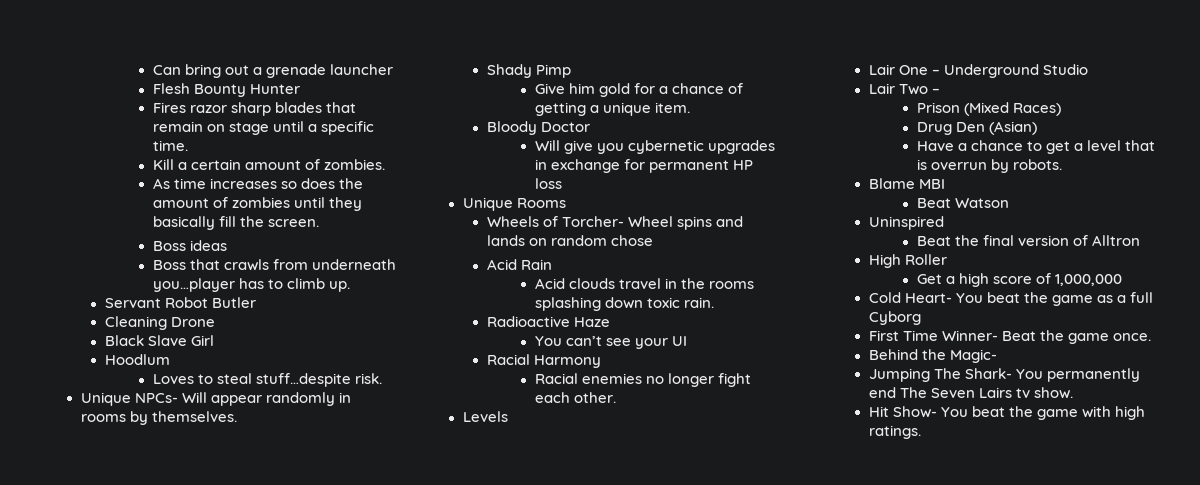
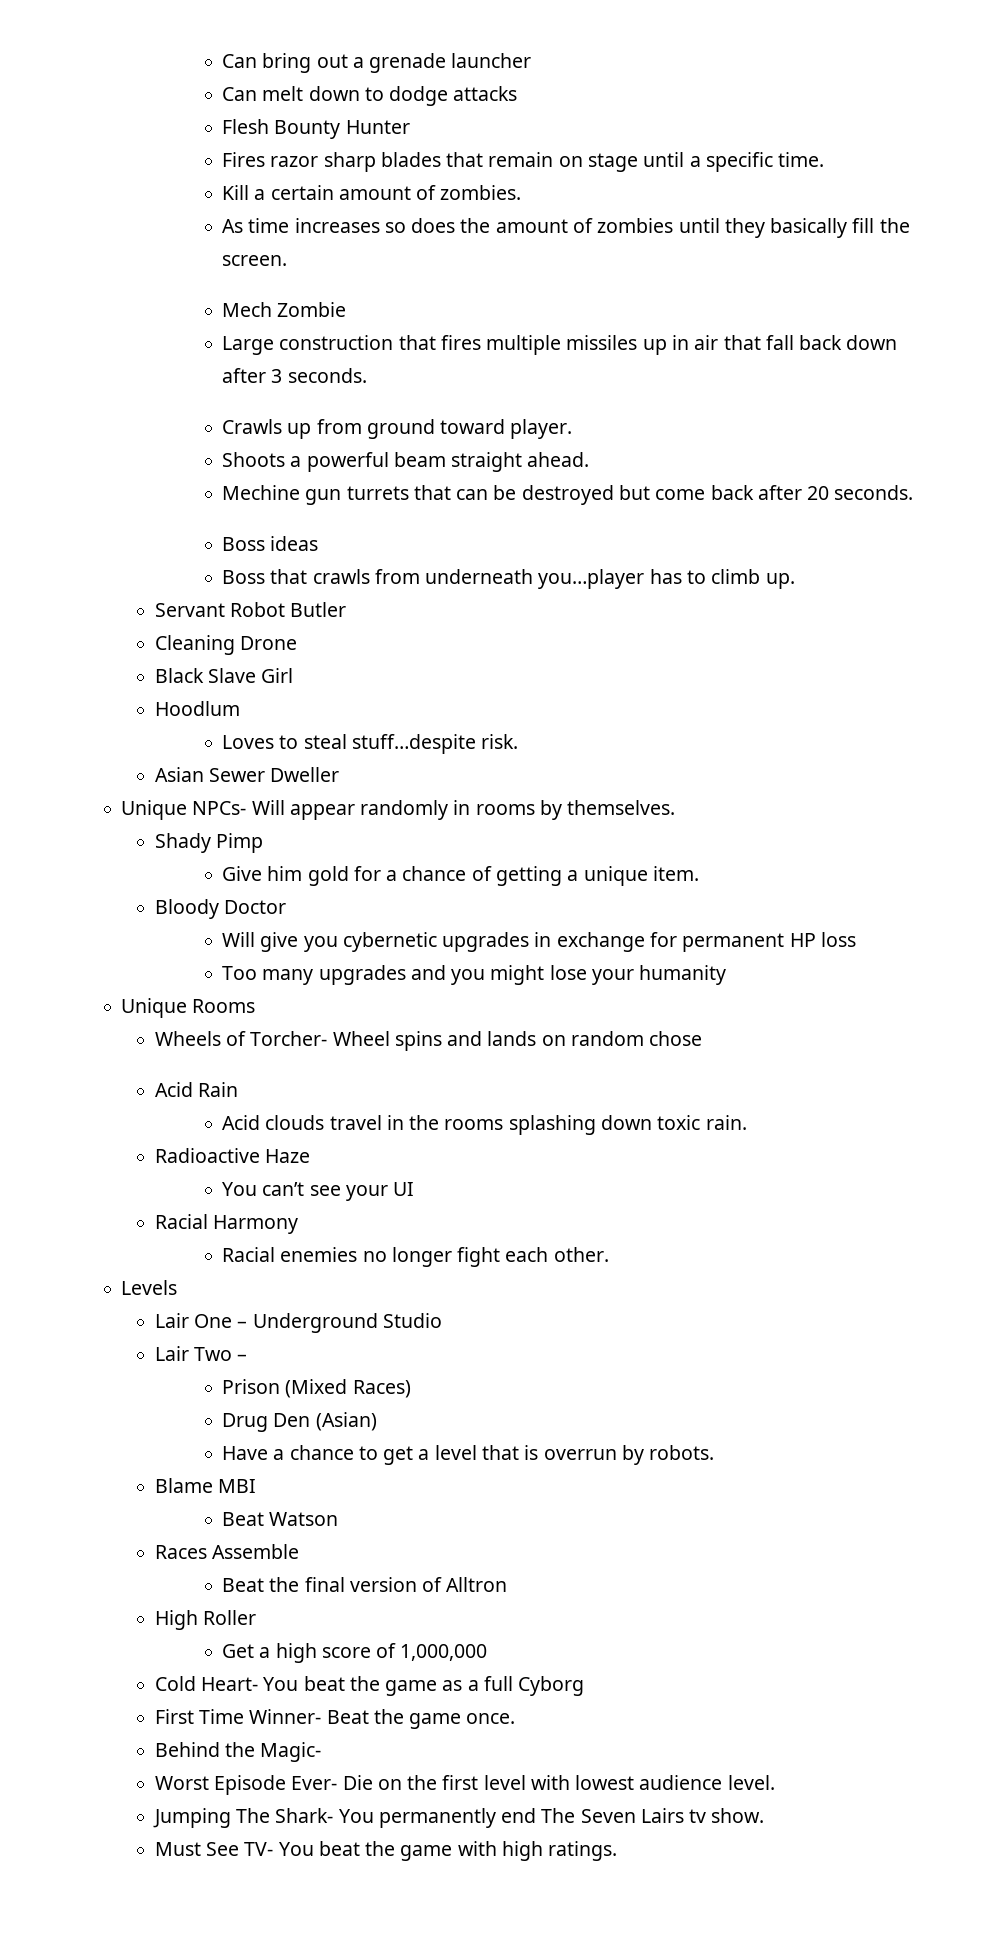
+ Can melt down to dodge attacks
+ Mech Zombie
+ Large construction that fires multiple missiles up in air that fall back down after 3 seconds.
+ Crawls up from ground toward player.
+ Shoots a powerful beam straight ahead.
+ Mechine gun turrets that can be destroyed but come back after 20 seconds.
+ Asian Sewer Dweller
+ Too many upgrades and you might lose your humanity
- Uninspired
+ Races Assemble
+ Worst Episode Ever- Die on the first level with lowest audience level.
- Hit Show- You beat the game with high ratings.
+ Must See TV- You beat the game with high ratings.

